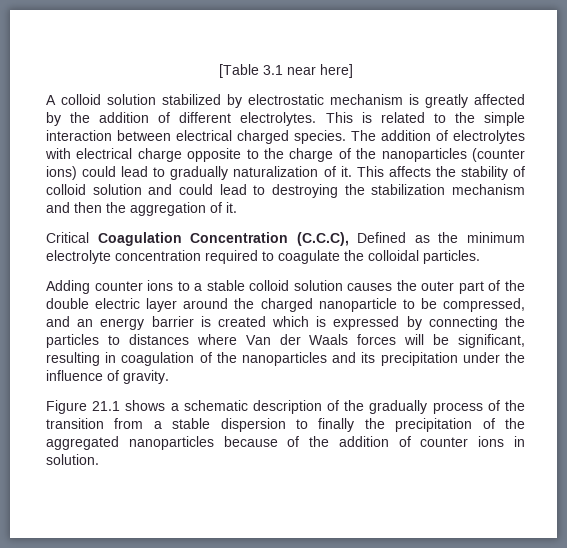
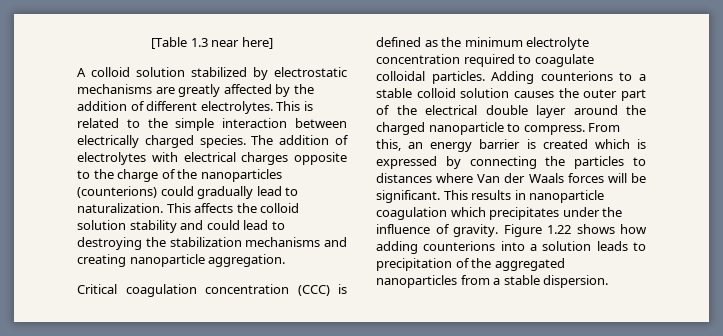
- [Table 3.1 near here]
+ [Table 1.3 near here]
- A colloid solution stabilized by electrostatic mechanism is greatly affected by the addition of different electrolytes.
+ A colloid solution stabilized by electrostatic mechanisms are greatly affected by the addition of different electrolytes.
- This is related to the simple interaction between electrical charged species.
+ This is related to the simple interaction between electrically charged species.
- The addition of electrolytes with electrical charge opposite to the charge of the nanoparticles (counter ions) could lead to gradually naturalization of it.
+ The addition of electrolytes with electrical charges opposite to the charge of the nanoparticles (counterions) could gradually lead to naturalization.
- This affects the stability of colloid solution and could lead to destroying the stabilization mechanism and then the aggregation of it.
- Critical Coagulation Concentration (C.C.C), Defined as the minimum electrolyte concentration required to coagulate the colloidal particles.
- Adding counter ions to a stable colloid solution causes the outer part of the double electric layer around the charged nanoparticle to be compressed, and an energy barrier is created which is expressed by connecting the particles to distances where Van der Waals forces will be significant, resulting in coagulation of the nanoparticles and its precipitation under the influence of gravity.
- Figure 21.1 shows a schematic description of the gradually process of the transition from a stable dispersion to finally the precipitation of the aggregated nanoparticles because of the addition of counter ions in solution.
+ This affects the colloid solution stability and could lead to destroying the stabilization mechanisms and creating nanoparticle aggregation.
+ Critical coagulation concentration (CCC) is defined as the minimum electrolyte concentration required to coagulate colloidal particles. Adding counterions to a stable colloid solution causes the outer part of the electrical double layer around the charged nanoparticle to compress. From this, an energy barrier is created which is expressed by connecting the particles to distances where Van der Waals forces will be significant. This results in nanoparticle coagulation which precipitates under the influence of gravity. Figure 1.22 shows how adding counterions into a solution leads to precipitation of the aggregated nanoparticles from a stable dispersion.

